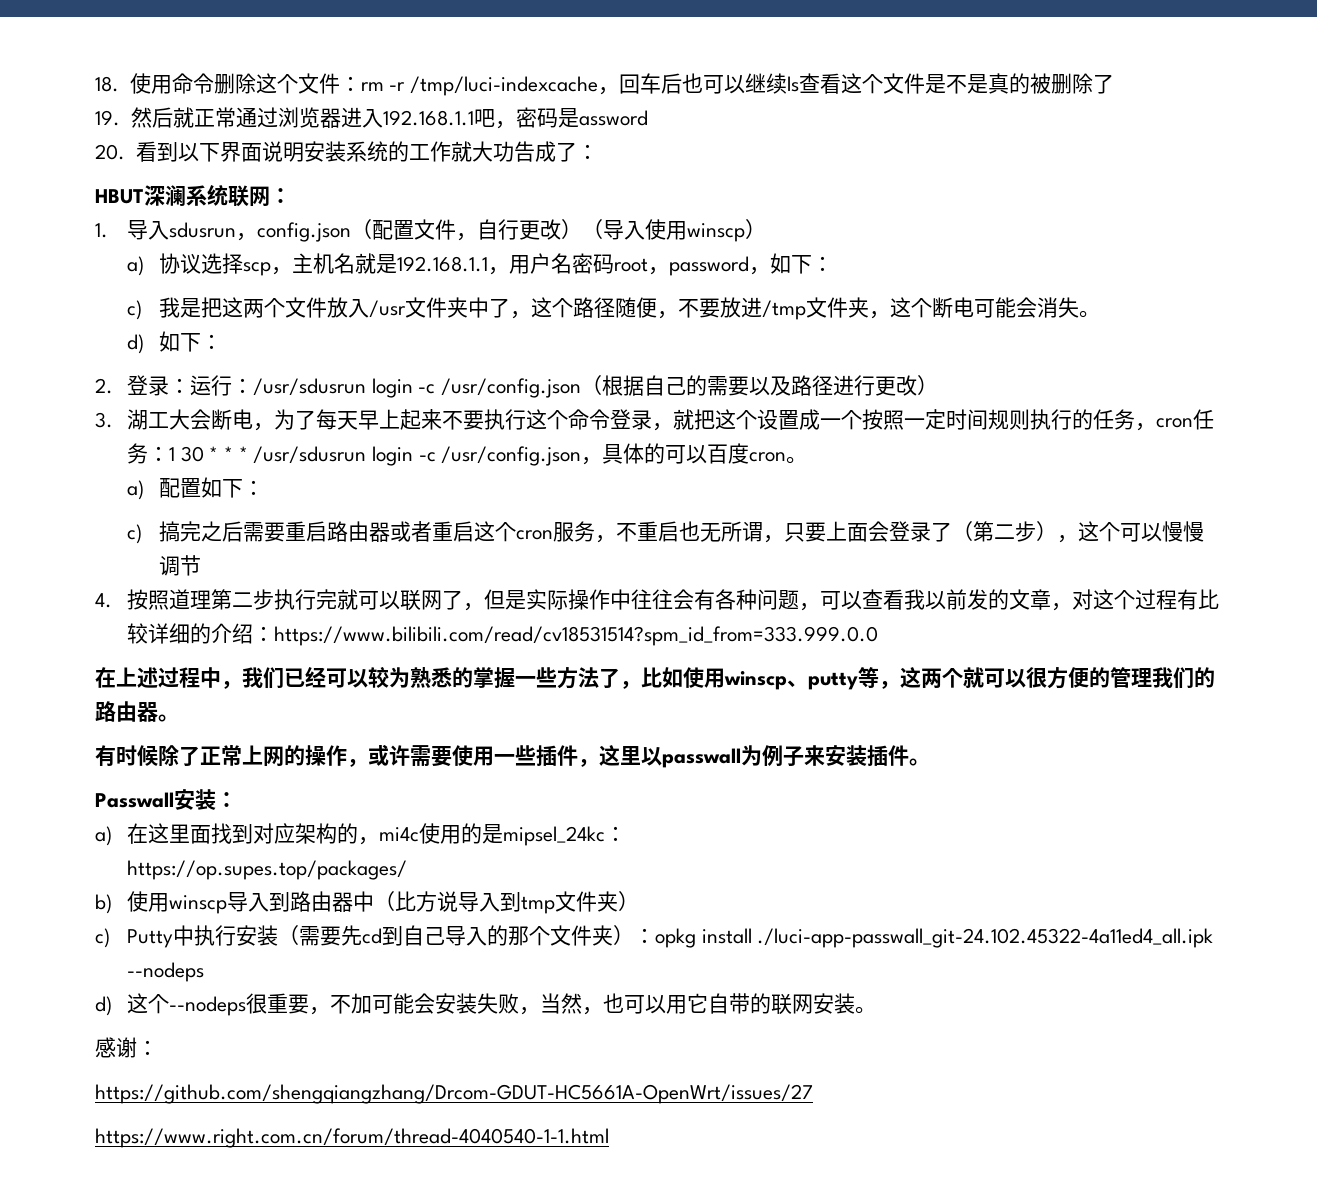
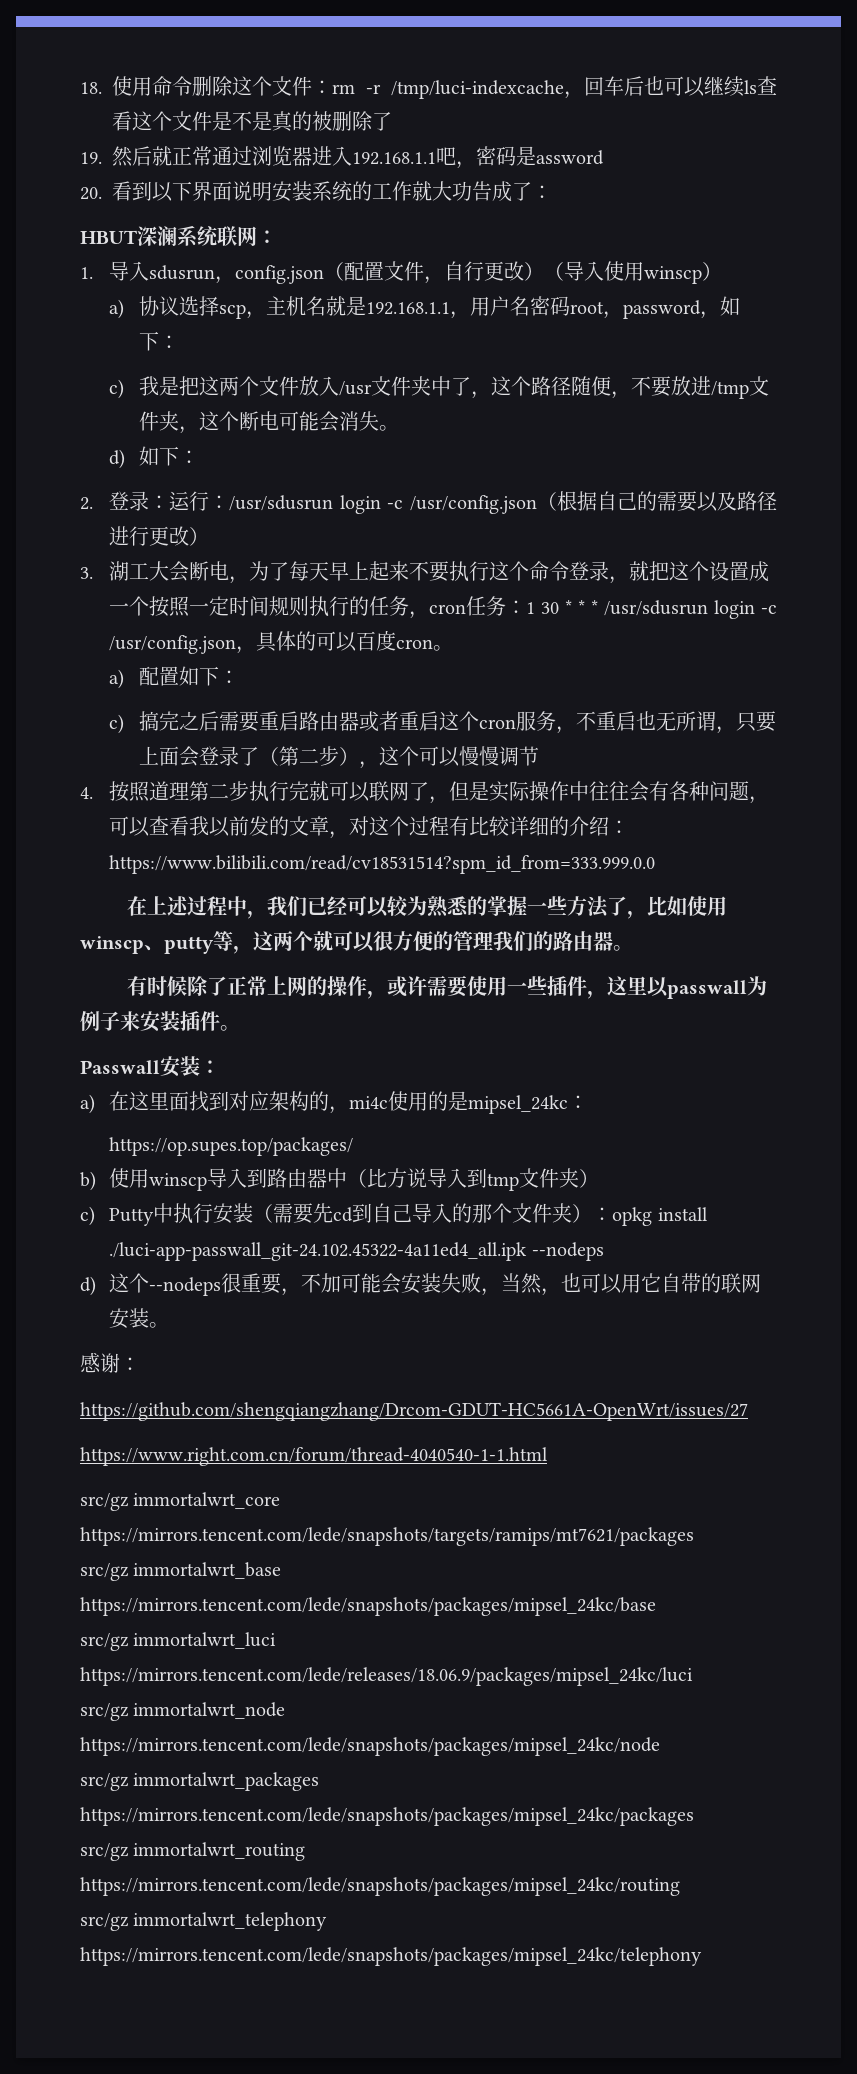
+ src/gz immortalwrt_core https://mirrors.tencent.com/lede/snapshots/targets/ramips/mt7621/packages
+ src/gz immortalwrt_base https://mirrors.tencent.com/lede/snapshots/packages/mipsel_24kc/base
+ src/gz immortalwrt_luci https://mirrors.tencent.com/lede/releases/18.06.9/packages/mipsel_24kc/luci
+ src/gz immortalwrt_node https://mirrors.tencent.com/lede/snapshots/packages/mipsel_24kc/node
+ src/gz immortalwrt_packages https://mirrors.tencent.com/lede/snapshots/packages/mipsel_24kc/packages
+ src/gz immortalwrt_routing https://mirrors.tencent.com/lede/snapshots/packages/mipsel_24kc/routing
+ src/gz immortalwrt_telephony https://mirrors.tencent.com/lede/snapshots/packages/mipsel_24kc/telephony

